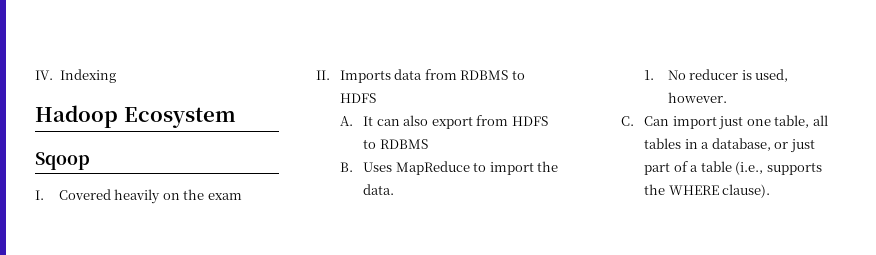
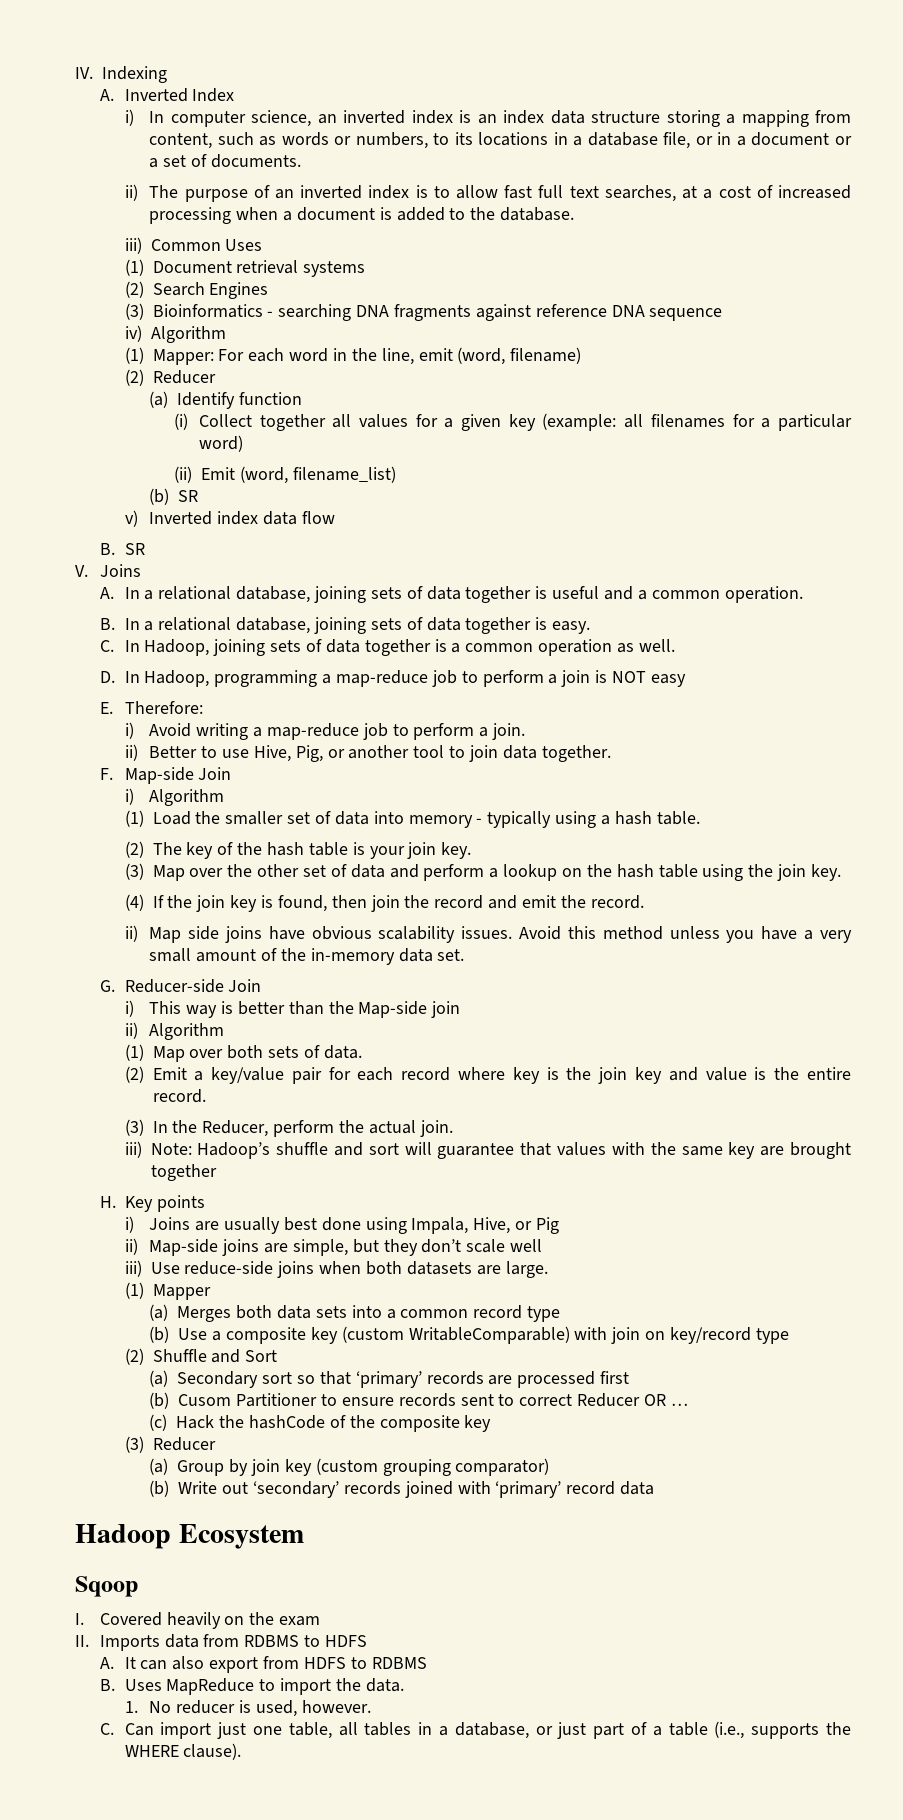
+ A. Inverted Index
+ i) In computer science, an inverted index is an index data structure storing a mapping from content, such as words or numbers, to its locations in a database file, or in a document or a set of documents.
+ ii) The purpose of an inverted index is to allow fast full text searches, at a cost of increased processing when a document is added to the database.
+ iii) Common Uses
+ (1) Document retrieval systems
+ (2) Search Engines
+ (3) Bioinformatics - searching DNA fragments against reference DNA sequence
+ iv) Algorithm
+ (1) Mapper: For each word in the line, emit (word, filename)
+ (2) Reducer
+ (a) Identify function
+ (i) Collect together all values for a given key (example: all filenames for a particular word)
+ (ii) Emit (word, filename_list)
+ (b) SR
+ v) Inverted index data flow
+ B. SR
+ V. Joins
+ A. In a relational database, joining sets of data together is useful and a common operation.
+ B. In a relational database, joining sets of data together is easy.
+ C. In Hadoop, joining sets of data together is a common operation as well.
+ D. In Hadoop, programming a map-reduce job to perform a join is NOT easy
+ E. Therefore:
+ i) Avoid writing a map-reduce job to perform a join.
+ ii) Better to use Hive, Pig, or another tool to join data together.
+ F. Map-side Join
+ i) Algorithm
+ (1) Load the smaller set of data into memory - typically using a hash table.
+ (2) The key of the hash table is your join key.
+ (3) Map over the other set of data and perform a lookup on the hash table using the join key.
+ (4) If the join key is found, then join the record and emit the record.
+ ii) Map side joins have obvious scalability issues. Avoid this method unless you have a very small amount of the in-memory data set.
+ G. Reducer-side Join
+ i) This way is better than the Map-side join
+ ii) Algorithm
+ (1) Map over both sets of data.
+ (2) Emit a key/value pair for each record where key is the join key and value is the entire record.
+ (3) In the Reducer, perform the actual join.
+ iii) Note: Hadoop’s shuffle and sort will guarantee that values with the same key are brought together
+ H. Key points
+ i) Joins are usually best done using Impala, Hive, or Pig
+ ii) Map-side joins are simple, but they don’t scale well
+ iii) Use reduce-side joins when both datasets are large.
+ (1) Mapper
+ (a) Merges both data sets into a common record type
+ (b) Use a composite key (custom WritableComparable) with join on key/record type
+ (2) Shuffle and Sort
+ (a) Secondary sort so that ‘primary’ records are processed first
+ (b) Cusom Partitioner to ensure records sent to correct Reducer OR …
+ (c) Hack the hashCode of the composite key
+ (3) Reducer
+ (a) Group by join key (custom grouping comparator)
+ (b) Write out ‘secondary’ records joined with ‘primary’ record data

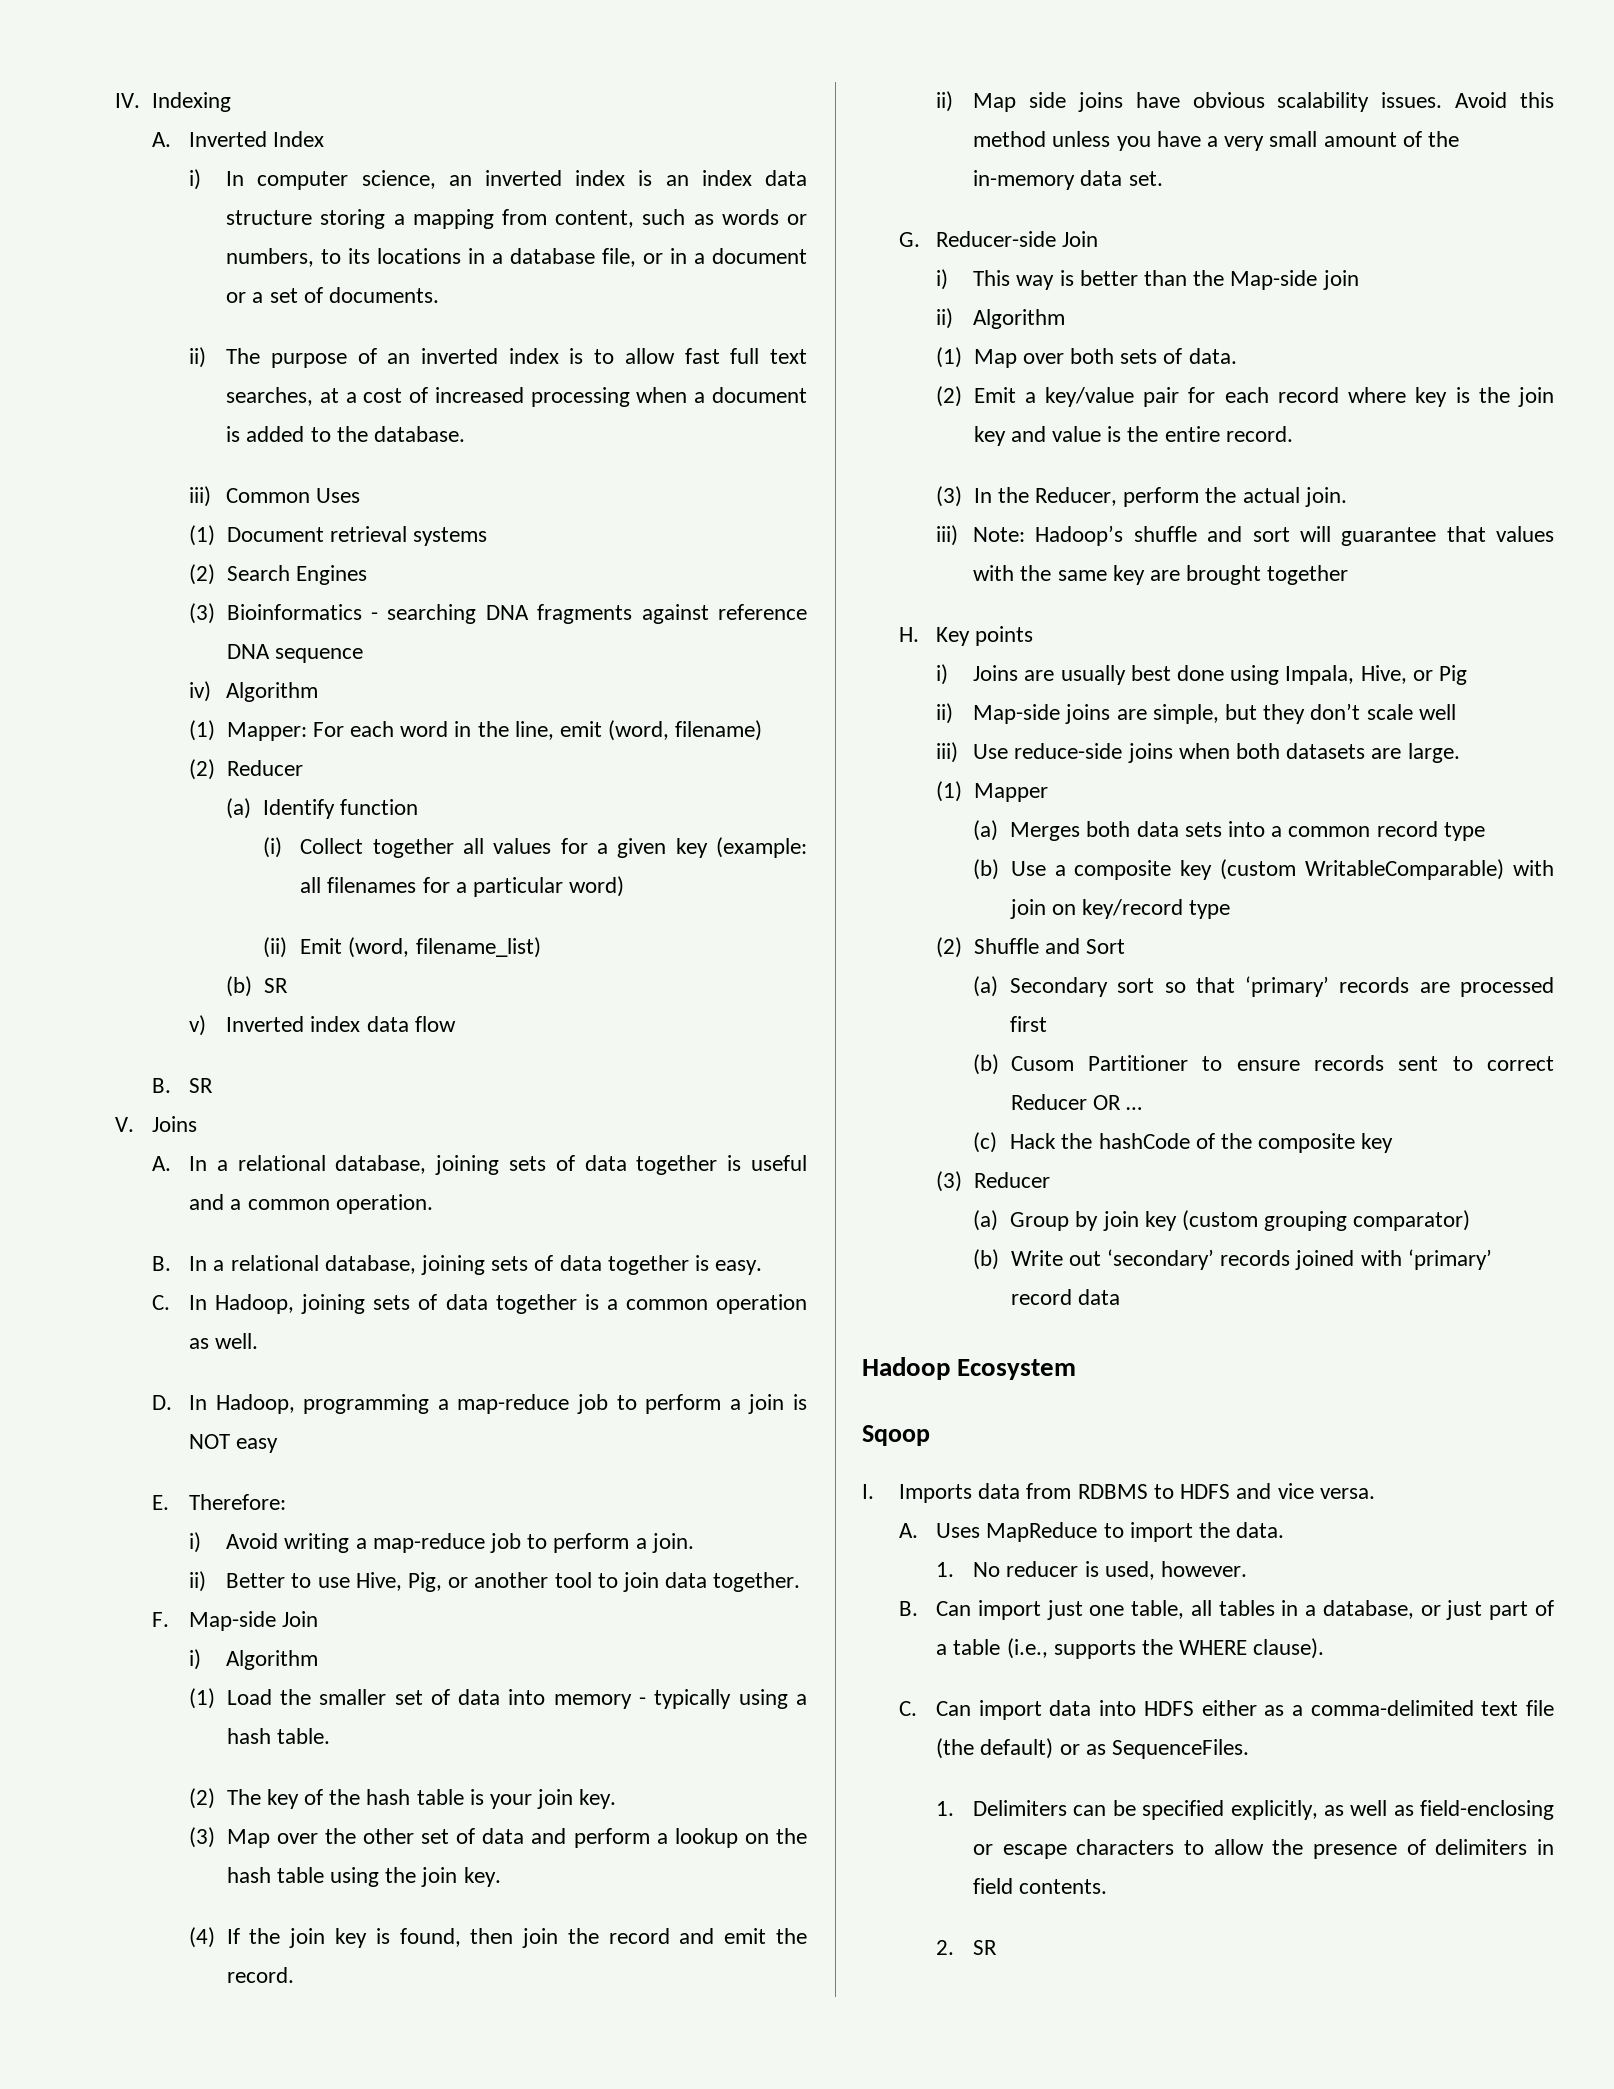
- I. Covered heavily on the exam
- II. Imports data from RDBMS to HDFS
- A. It can also export from HDFS to RDBMS
- B. Uses MapReduce to import the data.
+ I. Imports data from RDBMS to HDFS and vice versa.
+ A. Uses MapReduce to import the data.
- C. Can import just one table, all tables in a database, or just part of a table (i.e., supports the WHERE clause).
+ B. Can import just one table, all tables in a database, or just part of a table (i.e., supports the WHERE clause).
+ C. Can import data into HDFS either as a comma-delimited text file (the default) or as SequenceFiles.
+ 1. Delimiters can be specified explicitly, as well as field-enclosing or escape characters to allow the presence of delimiters in field contents.
+ 2. SR

